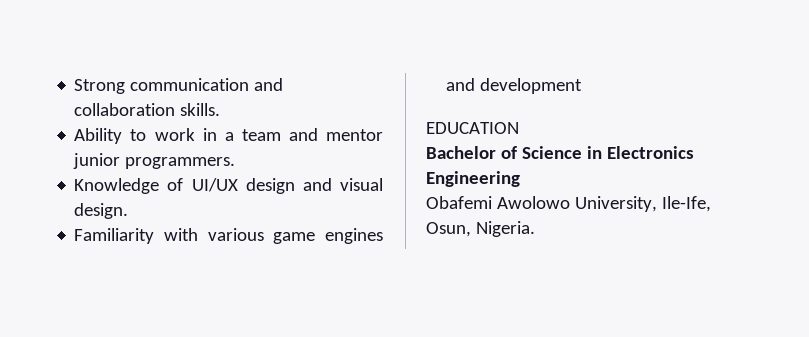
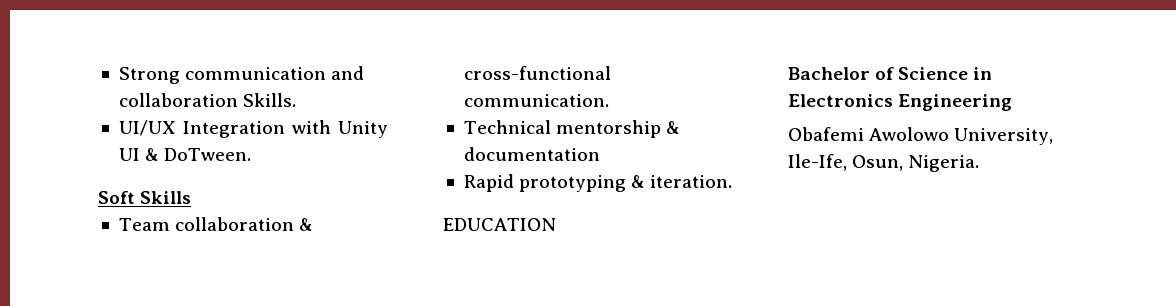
- Strong communication and collaboration skills.
- Ability to work in a team and mentor junior programmers.
- Knowledge of UI/UX design and visual design.
- Familiarity with various game engines and development
+ Strong communication and collaboration Skills.
+ UI/UX Integration with Unity UI & DoTween.
+ Soft Skills
+ Team collaboration & cross-functional communication.
+ Technical mentorship & documentation
+ Rapid prototyping & iteration.

